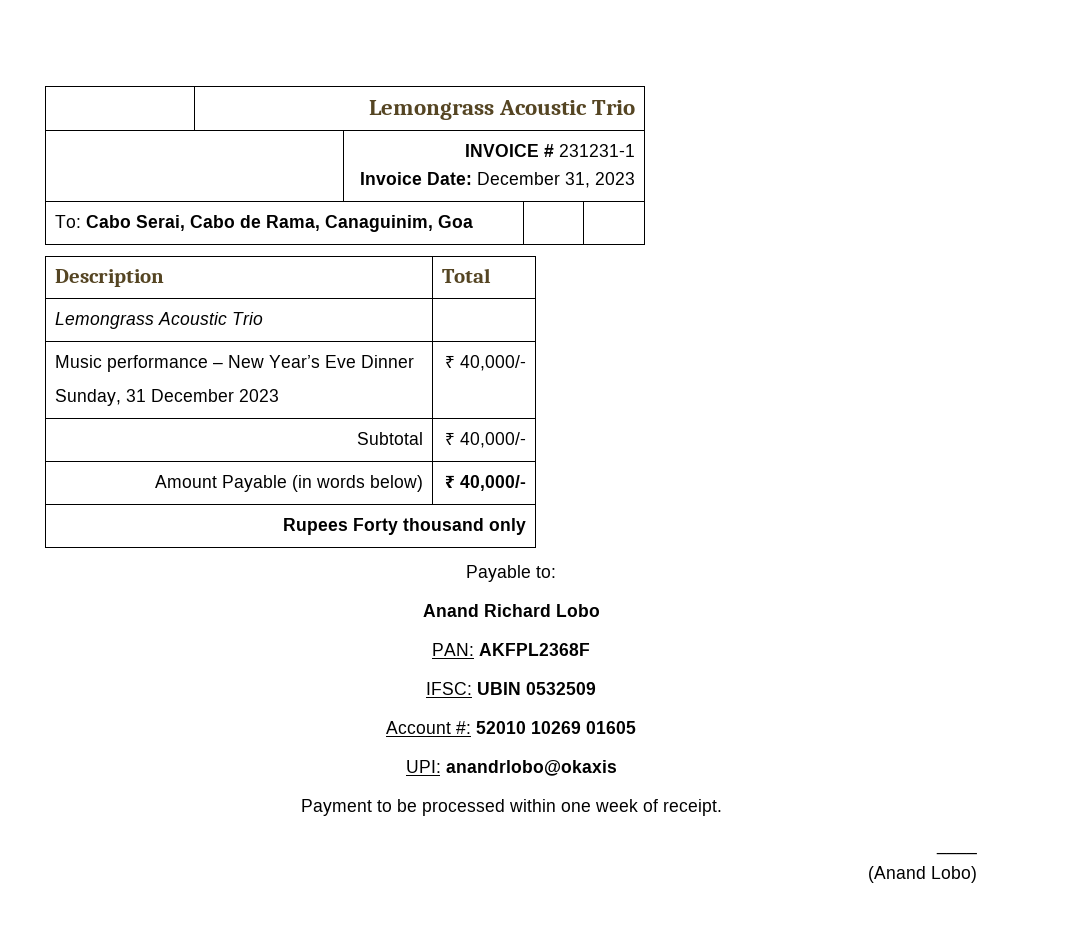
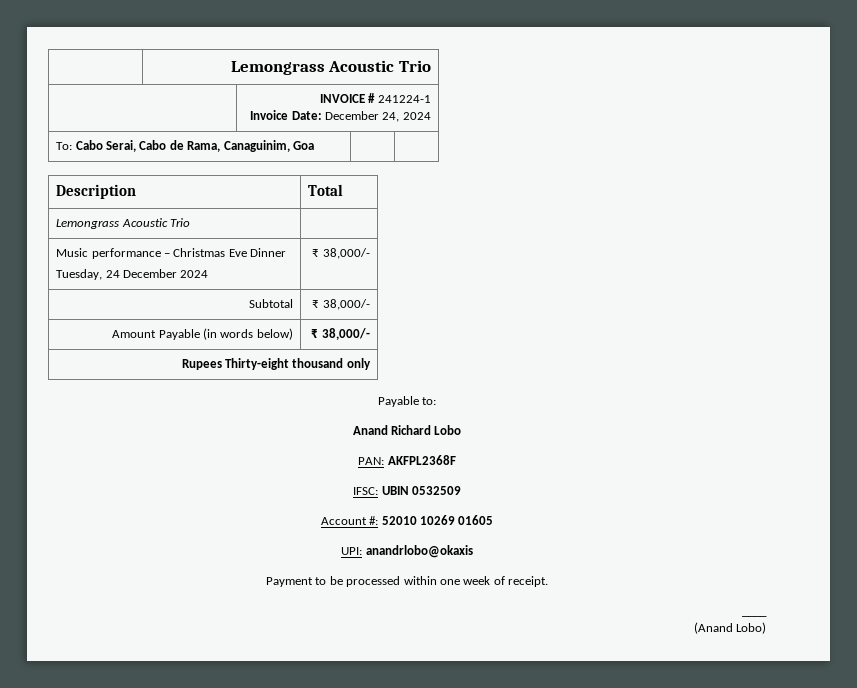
- | INVOICE # 231231-1
- Invoice Date: December 31, 2023
+ | INVOICE # 241224-1
+ Invoice Date: December 24, 2024
- Music performance – New Year’s Eve Dinner
- Sunday, 31 December 2023 | ₹ 40,000/-
+ Music performance – Christmas Eve Dinner
+ Tuesday, 24 December 2024 | ₹ 38,000/-
- Subtotal | ₹ 40,000/-
+ Subtotal | ₹ 38,000/-
- Amount Payable (in words below) | ₹ 40,000/-
+ Amount Payable (in words below) | ₹ 38,000/-
- Rupees Forty thousand only
+ Rupees Thirty-eight thousand only

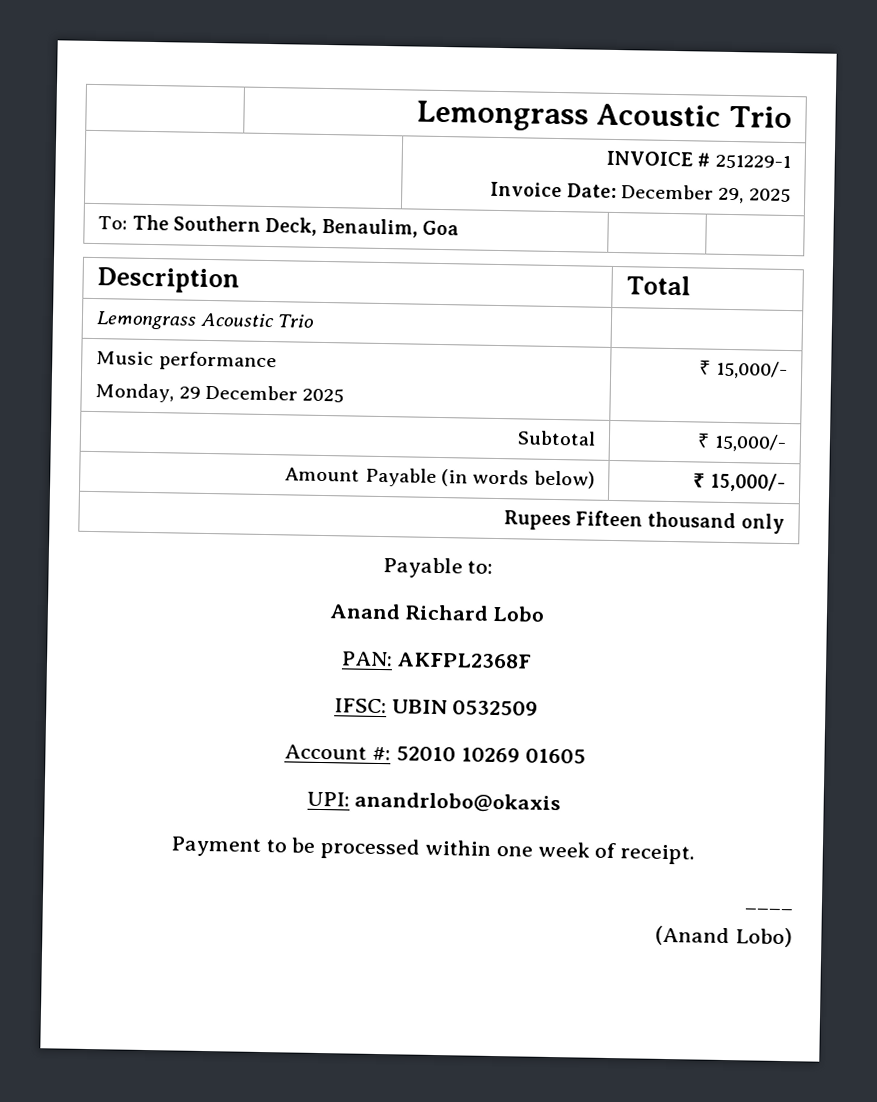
- | INVOICE # 241224-1
- Invoice Date: December 24, 2024
+ | INVOICE # 251229-1
+ Invoice Date: December 29, 2025
- To: Cabo Serai, Cabo de Rama, Canaguinim, Goa | |
+ To: The Southern Deck, Benaulim, Goa | |
- Music performance – Christmas Eve Dinner
- Tuesday, 24 December 2024 | ₹ 38,000/-
+ Music performance
+ Monday, 29 December 2025 | ₹ 15,000/-
- Subtotal | ₹ 38,000/-
+ Subtotal | ₹ 15,000/-
- Amount Payable (in words below) | ₹ 38,000/-
+ Amount Payable (in words below) | ₹ 15,000/-
- Rupees Thirty-eight thousand only
+ Rupees Fifteen thousand only

